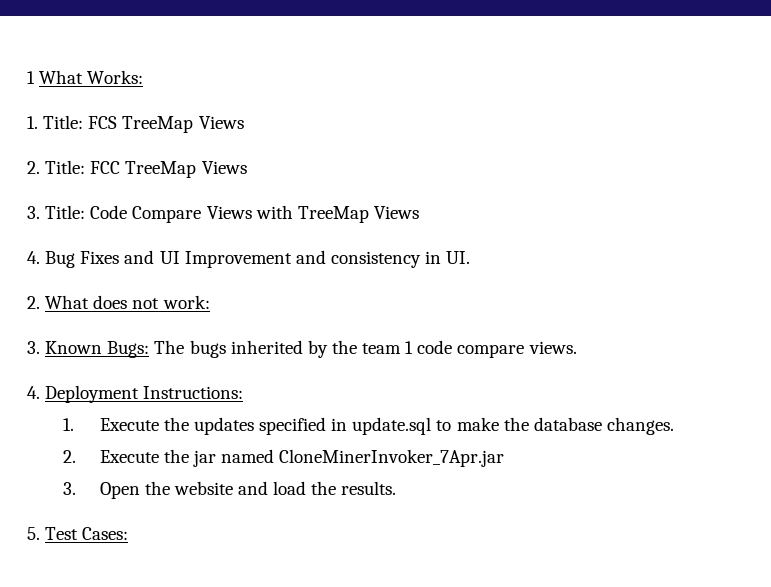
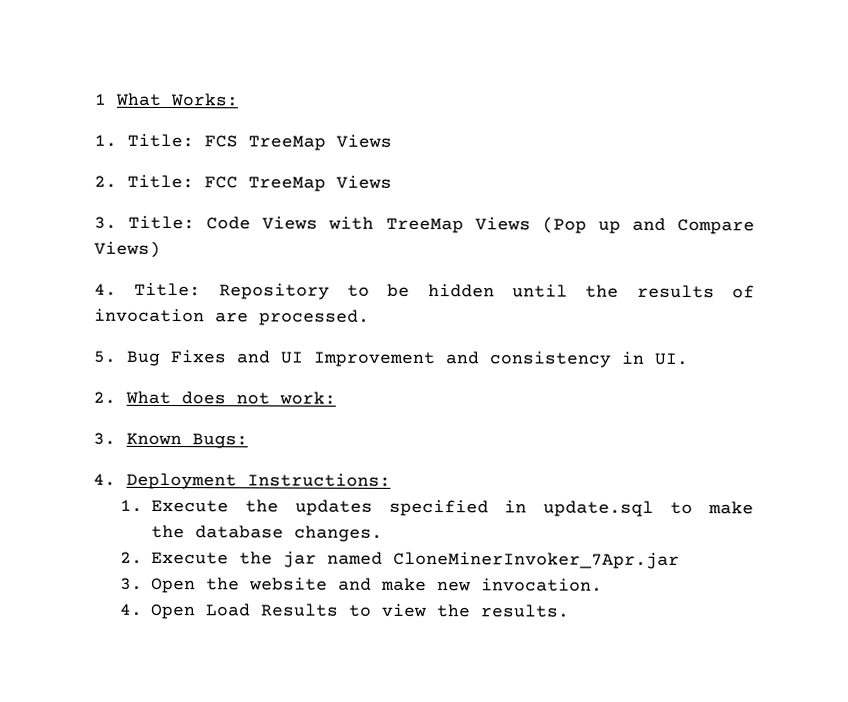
- 3. Title: Code Compare Views with TreeMap Views
- 4. Bug Fixes and UI Improvement and consistency in UI.
+ 3. Title: Code Views with TreeMap Views (Pop up and Compare Views)
+ 4. Title: Repository to be hidden until the results of invocation are processed.
+ 5. Bug Fixes and UI Improvement and consistency in UI.
- 3. Known Bugs: The bugs inherited by the team 1 code compare views.
+ 3. Known Bugs:
- 3. Open the website and load the results.
+ 3. Open the website and make new invocation.
+ 4. Open Load Results to view the results.
- 5. Test Cases:

